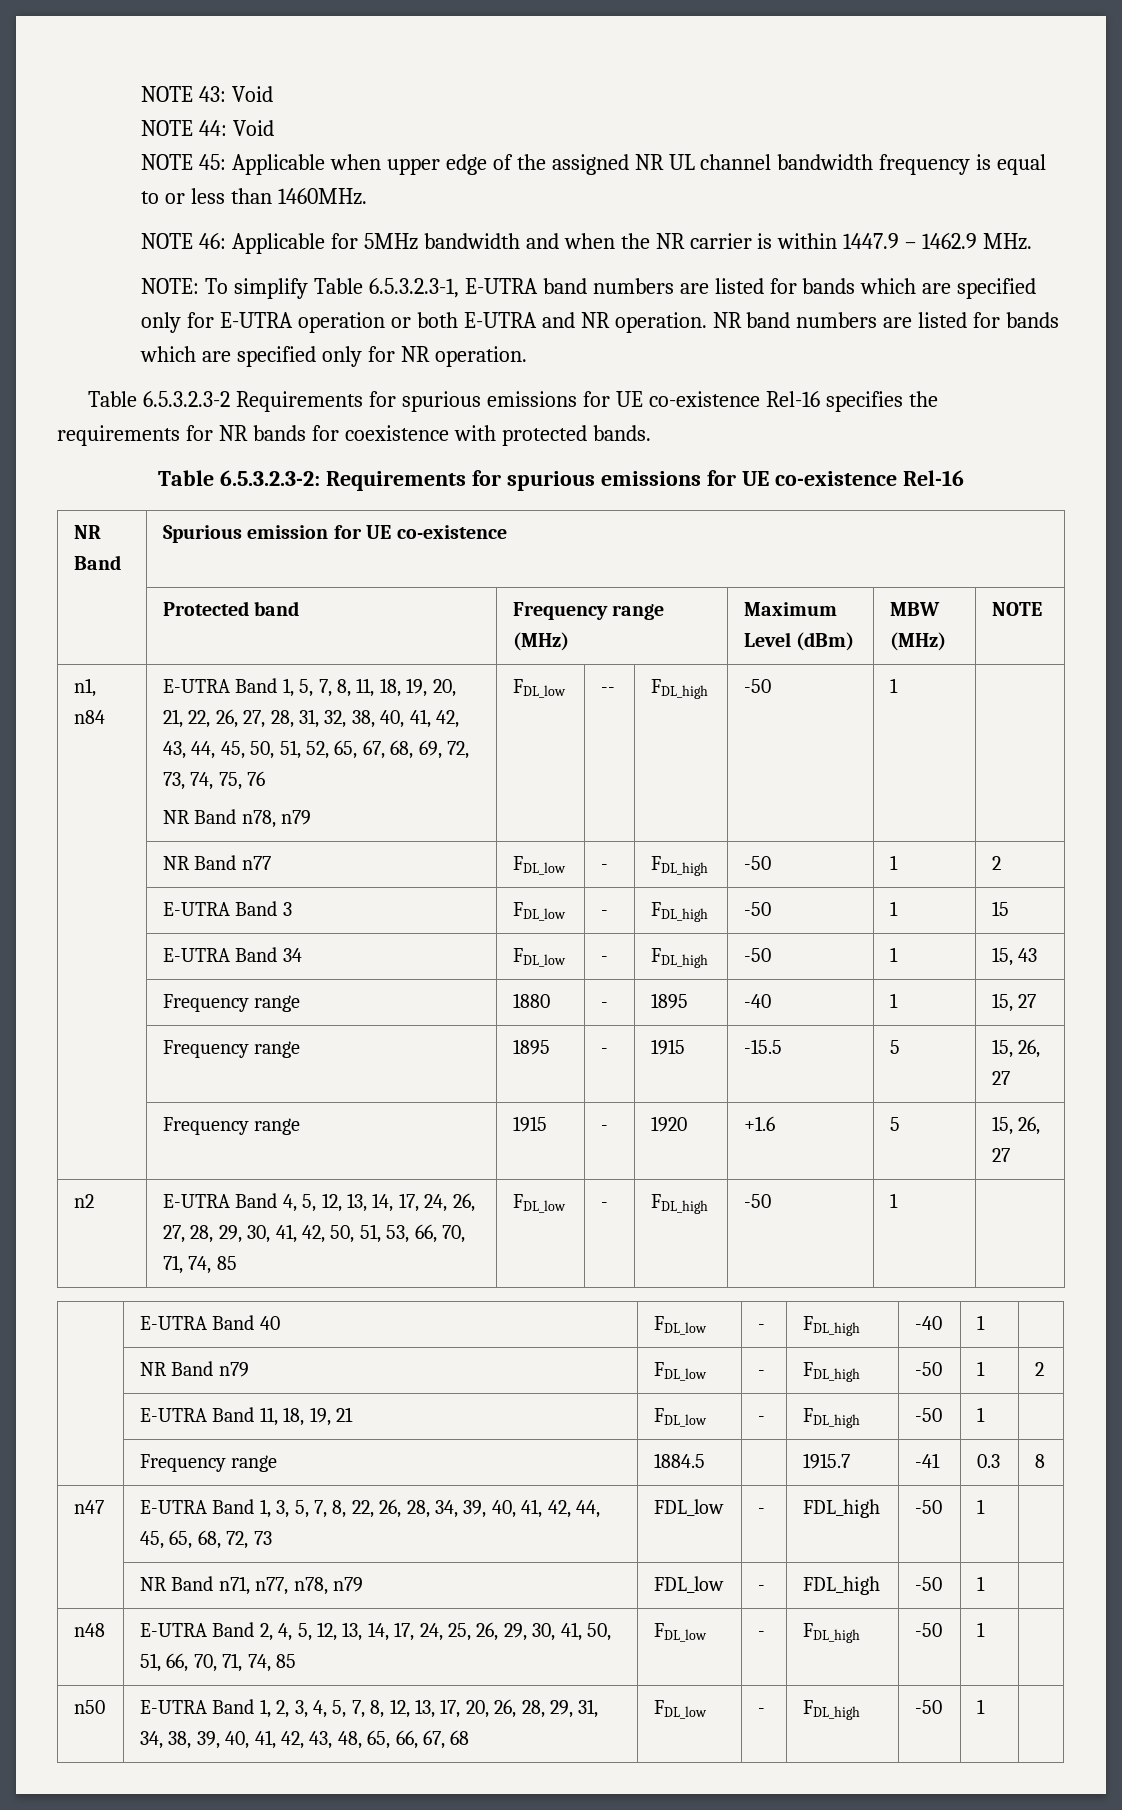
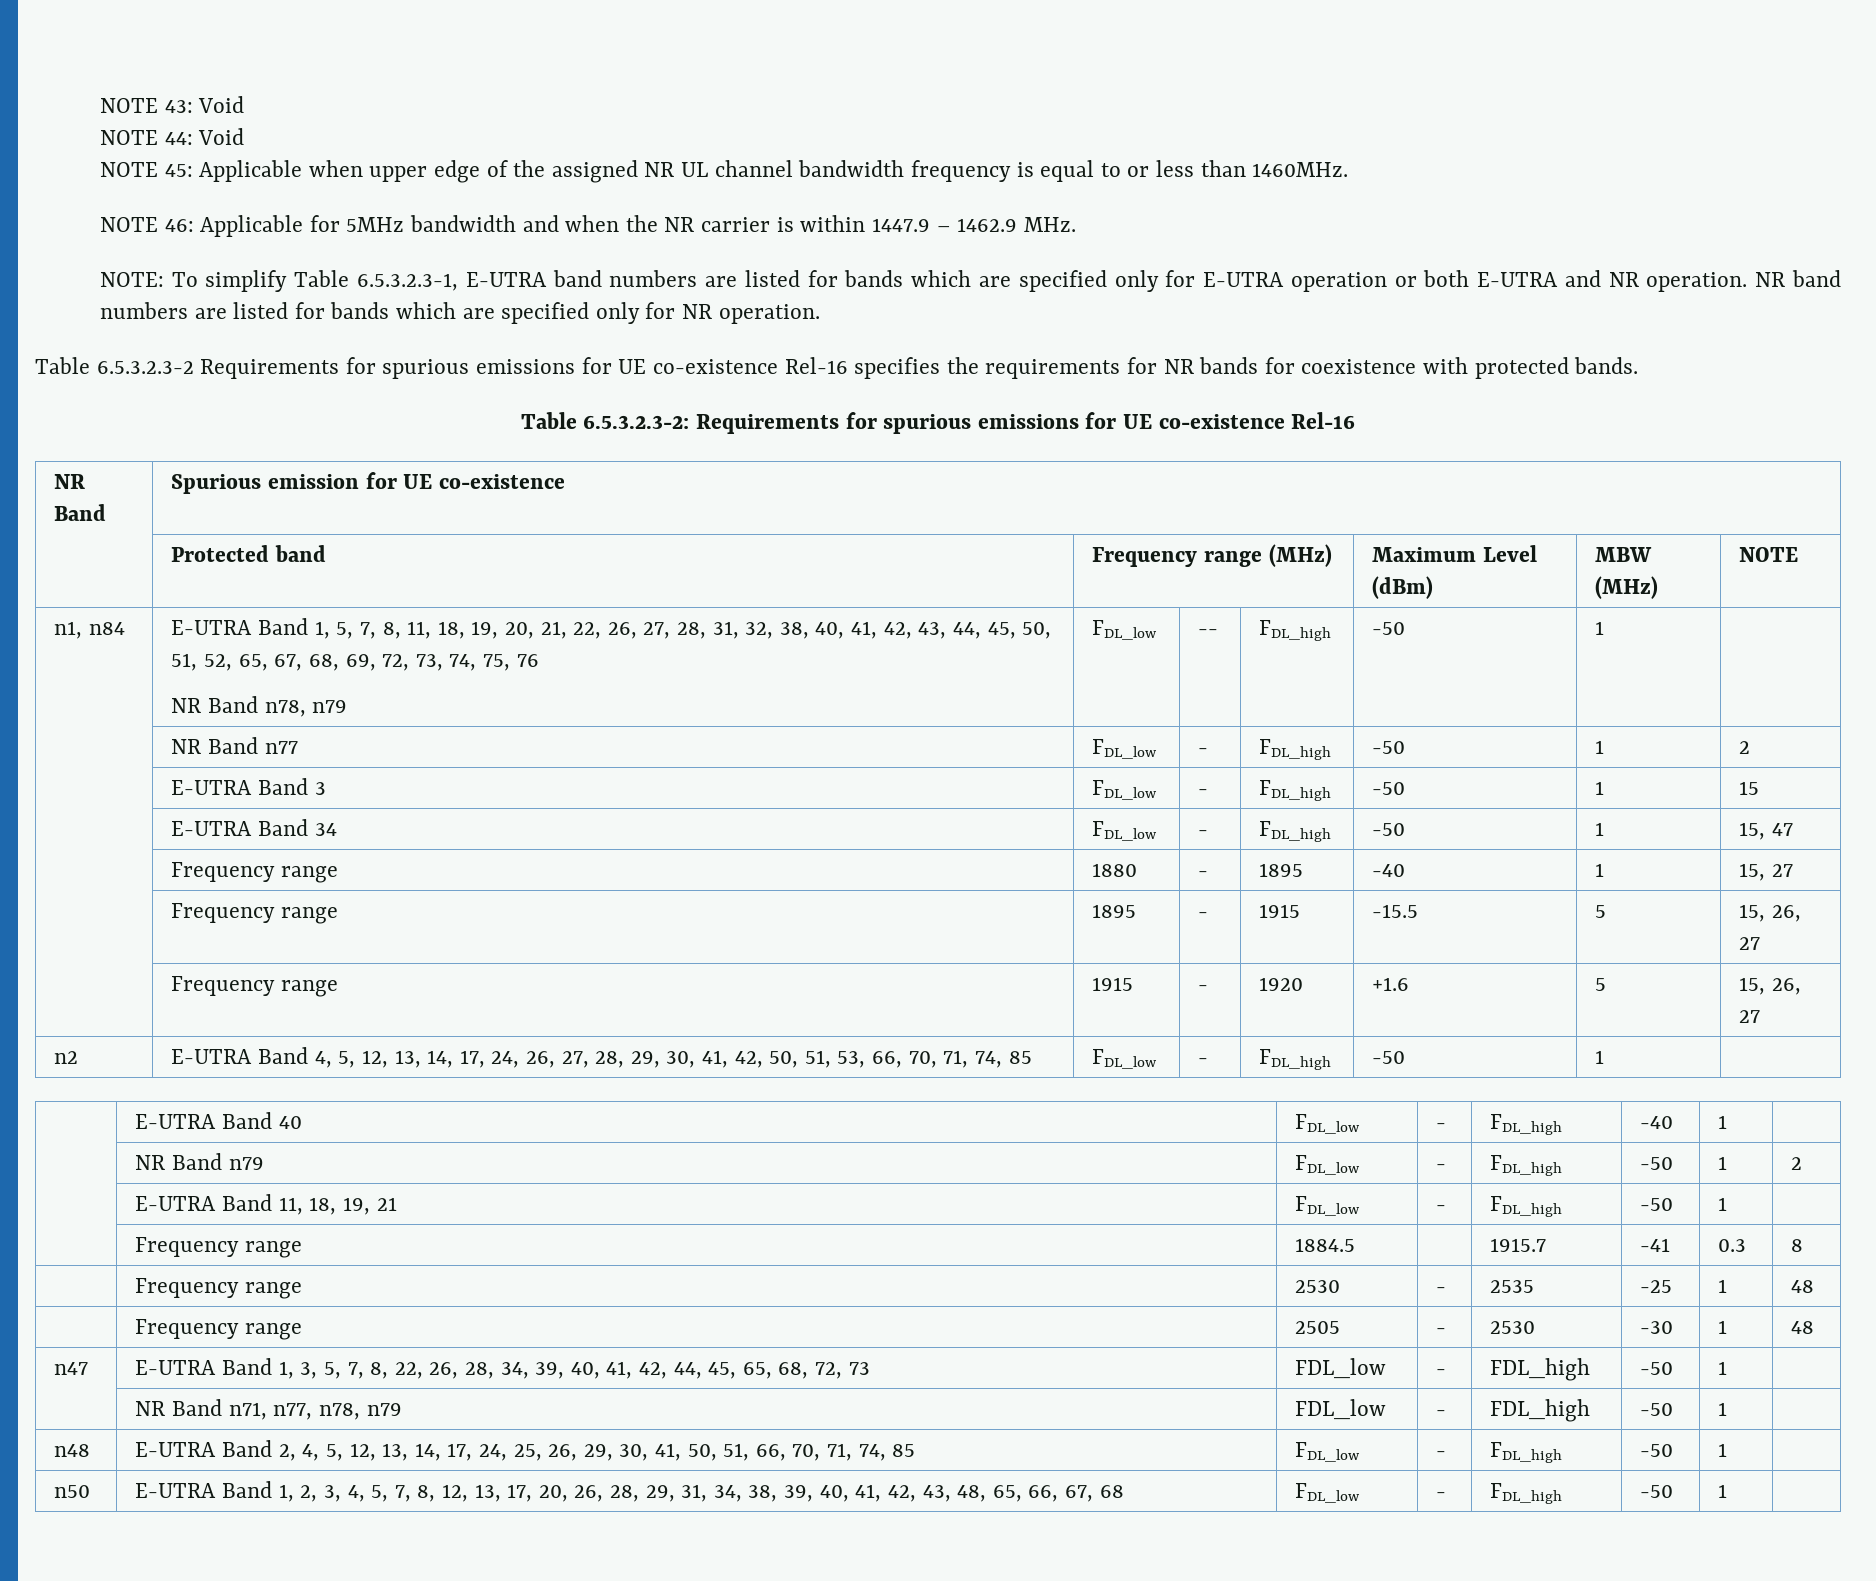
- | E-UTRA Band 34 | FDL_low | - | FDL_high | -50 | 1 | 15, 43
+ | E-UTRA Band 34 | FDL_low | - | FDL_high | -50 | 1 | 15, 47
+ | Frequency range | 2530 | - | 2535 | -25 | 1 | 48
+ | Frequency range | 2505 | - | 2530 | -30 | 1 | 48

